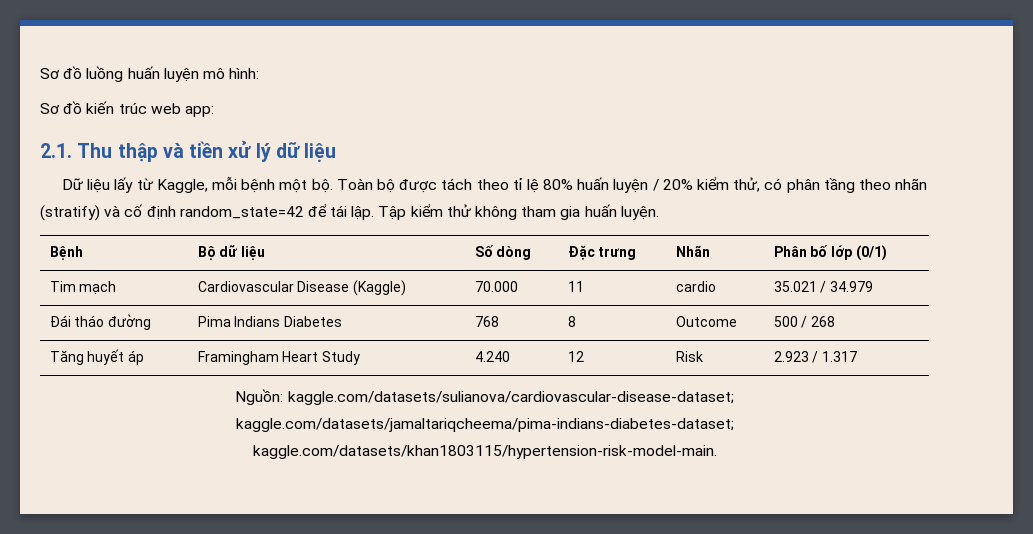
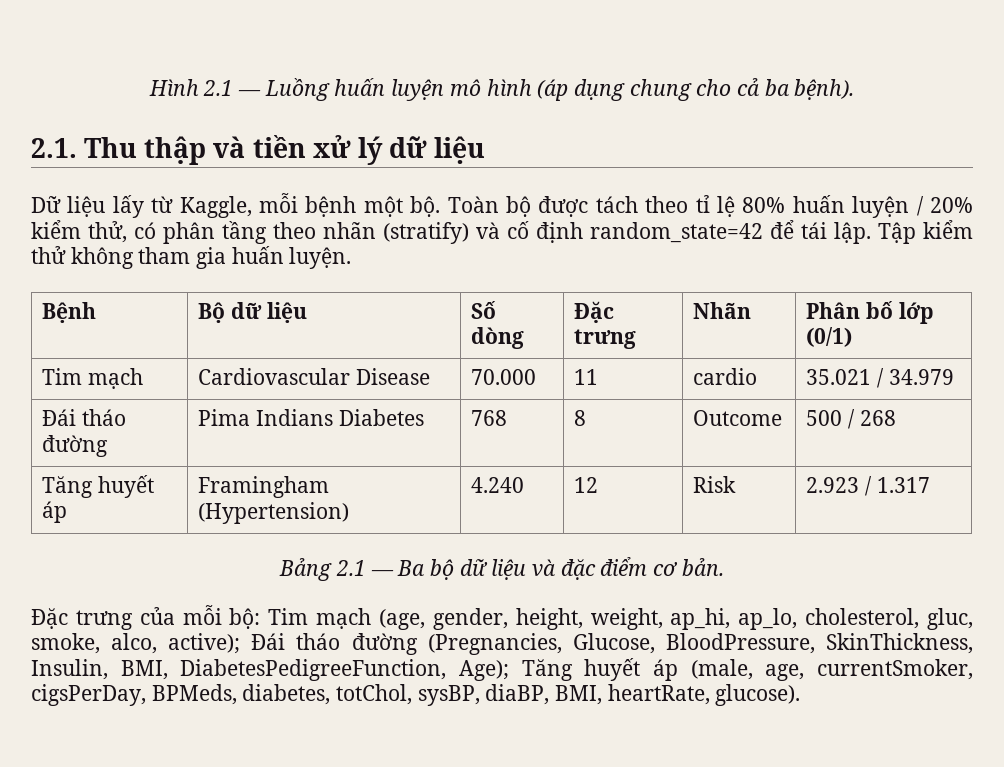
- Sơ đồ luồng huấn luyện mô hình:
- Sơ đồ kiến trúc web app:
+ Hình 2.1 — Luồng huấn luyện mô hình (áp dụng chung cho cả ba bệnh).
- Tim mạch | Cardiovascular Disease (Kaggle) | 70.000 | 11 | cardio | 35.021 / 34.979
+ Tim mạch | Cardiovascular Disease | 70.000 | 11 | cardio | 35.021 / 34.979
- Tăng huyết áp | Framingham Heart Study | 4.240 | 12 | Risk | 2.923 / 1.317
+ Tăng huyết áp | Framingham (Hypertension) | 4.240 | 12 | Risk | 2.923 / 1.317
- Nguồn: kaggle.com/datasets/sulianova/cardiovascular-disease-dataset; kaggle.com/datasets/jamaltariqcheema/pima-indians-diabetes-dataset; kaggle.com/datasets/khan1803115/hypertension-risk-model-main.
+ Bảng 2.1 — Ba bộ dữ liệu và đặc điểm cơ bản.
+ Đặc trưng của mỗi bộ: Tim mạch (age, gender, height, weight, ap_hi, ap_lo, cholesterol, gluc, smoke, alco, active); Đái tháo đường (Pregnancies, Glucose, BloodPressure, SkinThickness, Insulin, BMI, DiabetesPedigreeFunction, Age); Tăng huyết áp (male, age, currentSmoker, cigsPerDay, BPMeds, diabetes, totChol, sysBP, diaBP, BMI, heartRate, glucose).

